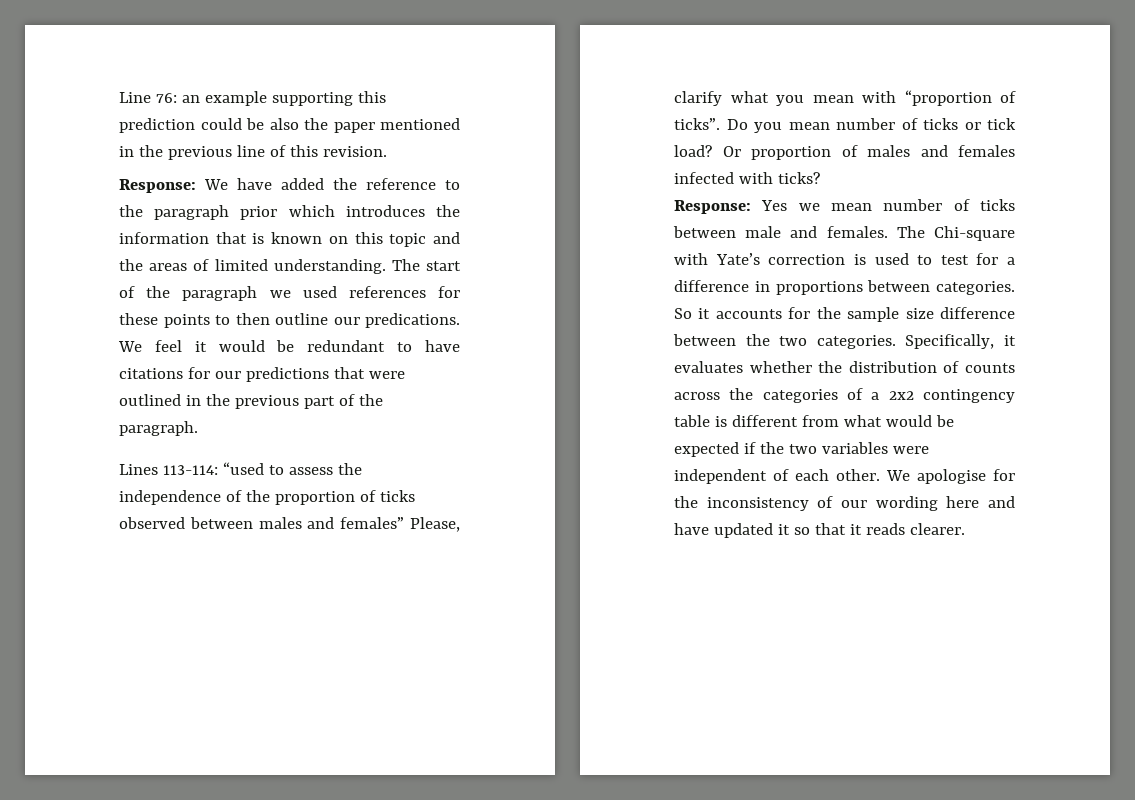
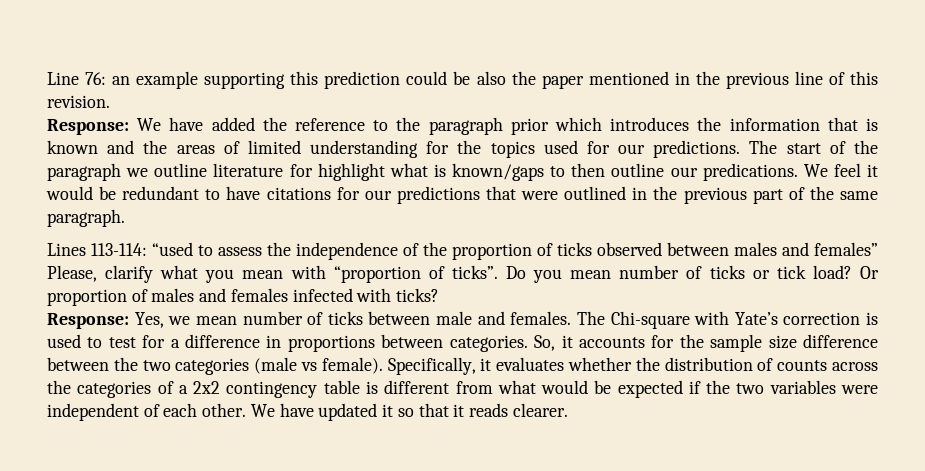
- Response: We have added the reference to the paragraph prior which introduces the information that is known on this topic and the areas of limited understanding.
+ Response: We have added the reference to the paragraph prior which introduces the information that is known and the areas of limited understanding for the topics used for our predictions.
- The start of the paragraph we used references for these points to then outline our predications.
+ The start of the paragraph we outline literature for highlight what is known/gaps to then outline our predications.
- We feel it would be redundant to have citations for our predictions that were outlined in the previous part of the paragraph.
+ We feel it would be redundant to have citations for our predictions that were outlined in the previous part of the same paragraph.
- Response: Yes we mean number of ticks between male and females.
+ Response: Yes, we mean number of ticks between male and females.
- So it accounts for the sample size difference between the two categories.
+ So, it accounts for the sample size difference between the two categories (male vs female).
- We apologise for the inconsistency of our wording here and have updated it so that it reads clearer.
+ We have updated it so that it reads clearer.

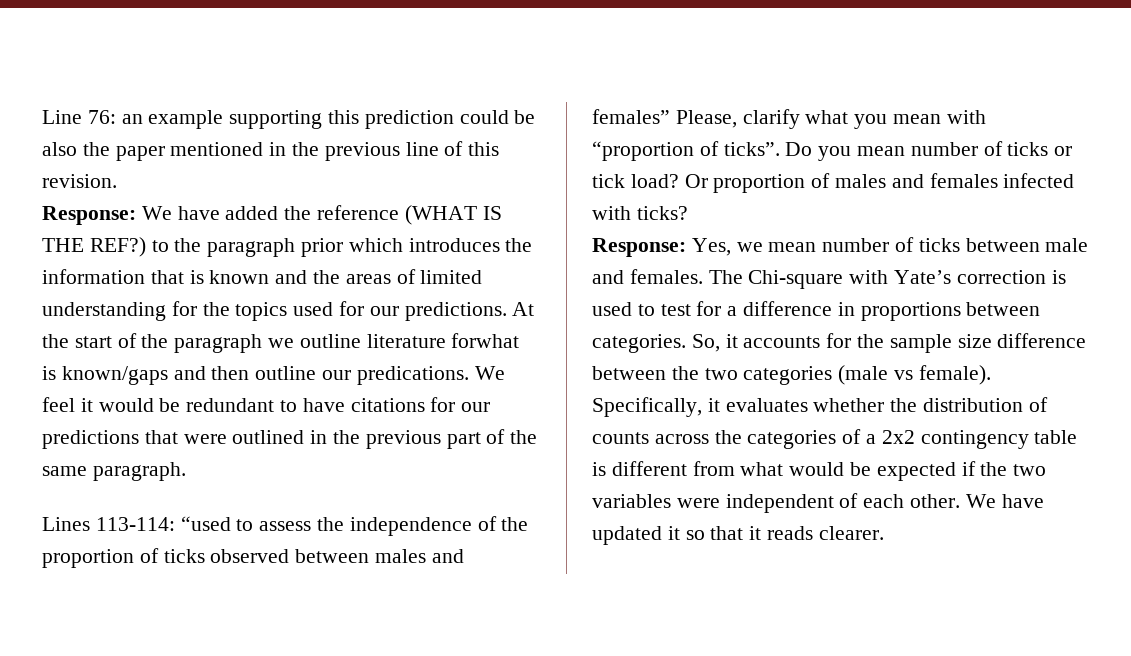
- Response: We have added the reference to the paragraph prior which introduces the information that is known and the areas of limited understanding for the topics used for our predictions.
+ Response: We have added the reference (WHAT IS THE REF?) to the paragraph prior which introduces the information that is known and the areas of limited understanding for the topics used for our predictions.
- The start of the paragraph we outline literature for highlight what is known/gaps to then outline our predications.
+ At the start of the paragraph we outline literature forwhat is known/gaps and then outline our predications.

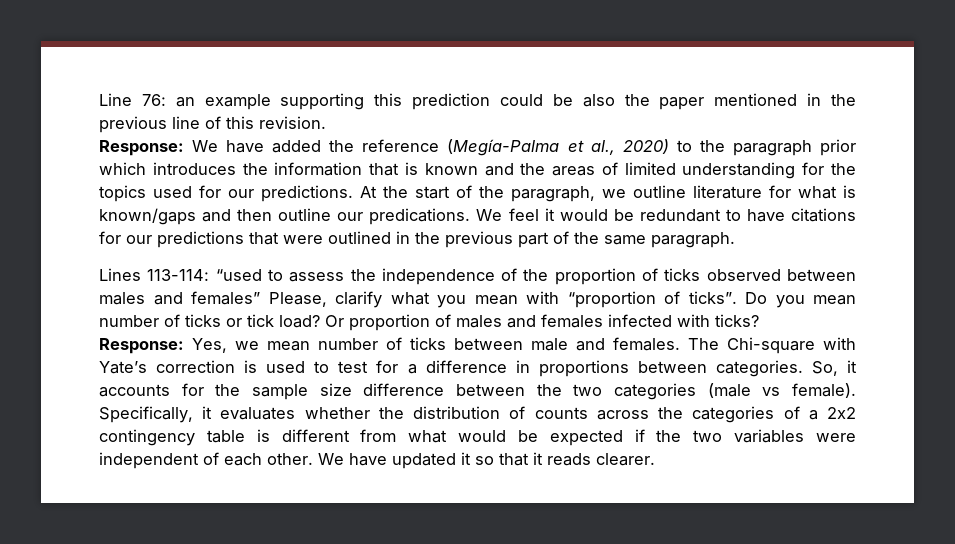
- Response: We have added the reference (WHAT IS THE REF?) to the paragraph prior which introduces the information that is known and the areas of limited understanding for the topics used for our predictions.
+ Response: We have added the reference (Megía-Palma et al., 2020) to the paragraph prior which introduces the information that is known and the areas of limited understanding for the topics used for our predictions.
- At the start of the paragraph we outline literature forwhat is known/gaps and then outline our predications.
+ At the start of the paragraph, we outline literature for what is known/gaps and then outline our predications.

